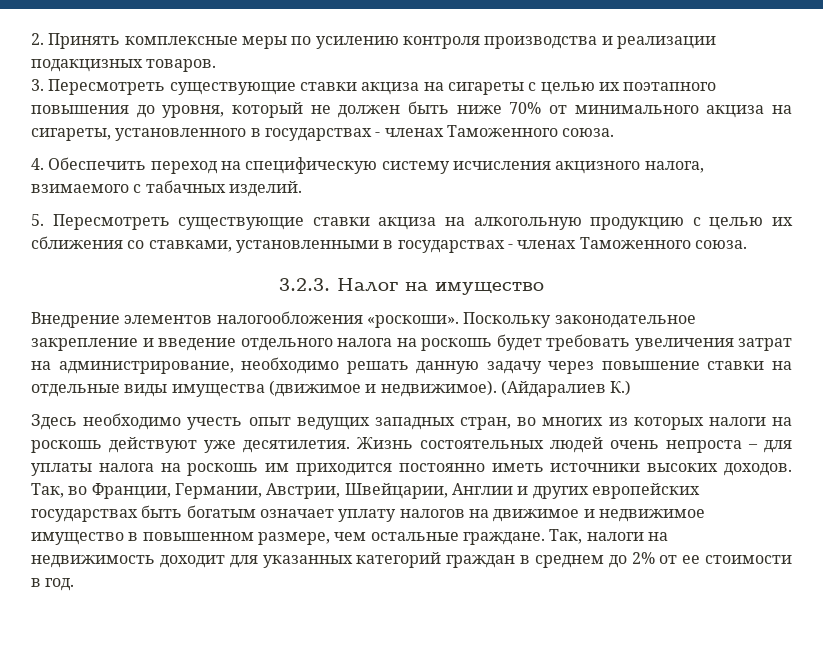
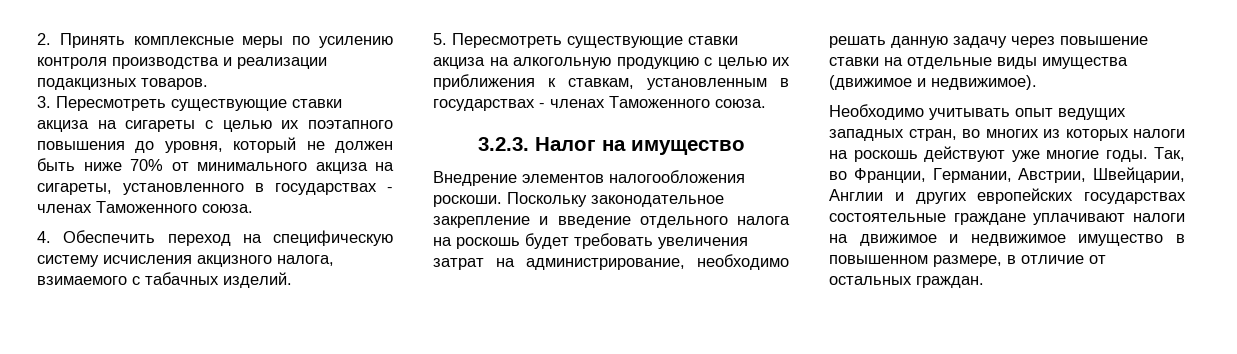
- 5. Пересмотреть существующие ставки акциза на алкогольную продукцию с целью их сближения со ставками, установленными в государствах - членах Таможенного союза.
+ 5. Пересмотреть существующие ставки акциза на алкогольную продукцию с целью их приближения к ставкам, установленным в государствах - членах Таможенного союза.
- Внедрение элементов налогообложения «роскоши».
+ Внедрение элементов налогообложения роскоши.
- Поскольку законодательное закрепление и введение отдельного налога на роскошь будет требовать увеличения затрат на администрирование, необходимо решать данную задачу через повышение ставки на отдельные виды имущества (движимое и недвижимое). (Айдаралиев К.)
- Здесь необходимо учесть опыт ведущих западных стран, во многих из которых налоги на роскошь действуют уже десятилетия. Жизнь состоятельных людей очень непроста – для уплаты налога на роскошь им приходится постоянно иметь источники высоких доходов.
+ Поскольку законодательное закрепление и введение отдельного налога на роскошь будет требовать увеличения затрат на администрирование, необходимо решать данную задачу через повышение ставки на отдельные виды имущества (движимое и недвижимое).
+ Необходимо учитывать опыт ведущих западных стран, во многих из которых налоги на роскошь действуют уже многие годы.
- Так, во Франции, Германии, Австрии, Швейцарии, Англии и других европейских государствах быть богатым означает уплату налогов на движимое и недвижимое имущество в повышенном размере, чем остальные граждане. Так, налоги на недвижимость доходит для указанных категорий граждан в среднем до 2% от ее стоимости в год.
+ Так, во Франции, Германии, Австрии, Швейцарии, Англии и других европейских государствах состоятельные граждане уплачивают налоги на движимое и недвижимое имущество в повышенном размере, в отличие от остальных граждан.

